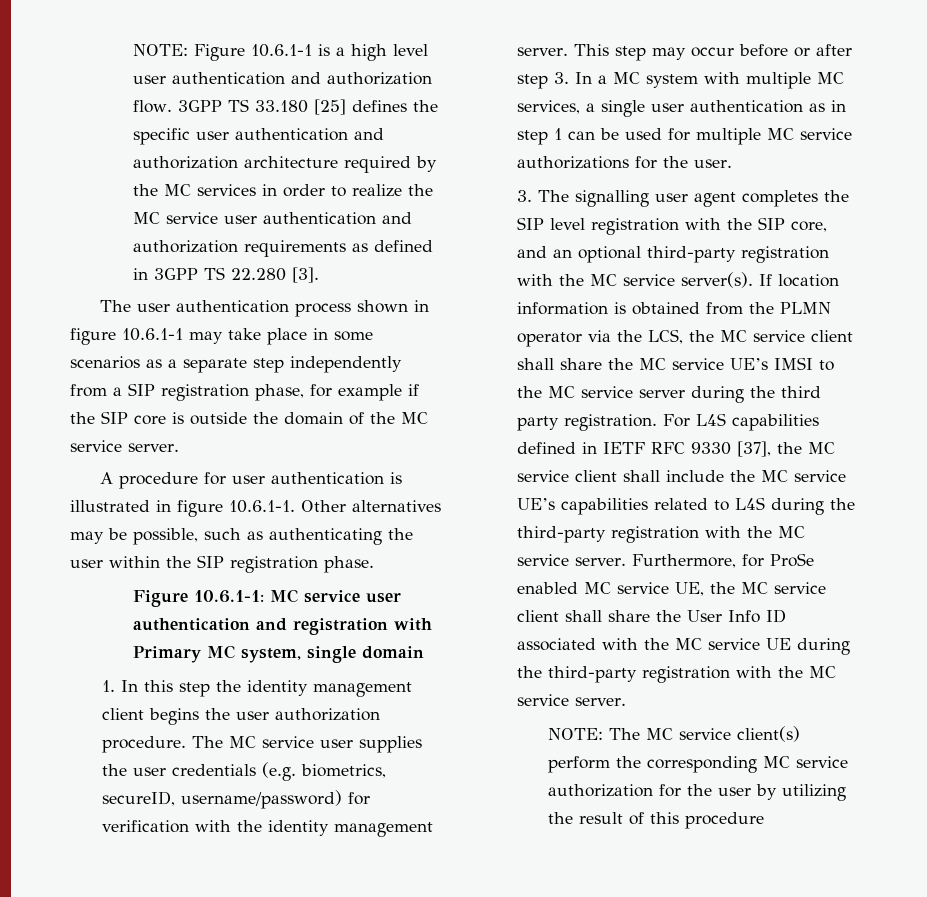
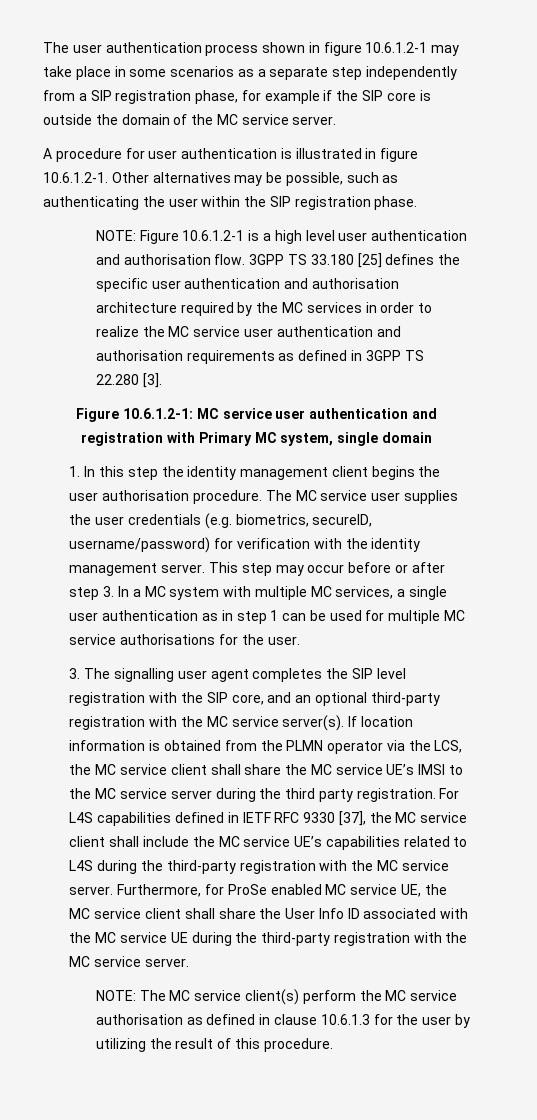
- NOTE: Figure 10.6.1-1 is a high level user authentication and authorization flow. 3GPP TS 33.180 [25] defines the specific user authentication and authorization architecture required by the MC services in order to realize the MC service user authentication and authorization requirements as defined in 3GPP TS 22.280 [3].
- The user authentication process shown in figure 10.6.1-1 may take place in some scenarios as a separate step independently from a SIP registration phase, for example if the SIP core is outside the domain of the MC service server.
+ The user authentication process shown in figure 10.6.1.2-1 may take place in some scenarios as a separate step independently from a SIP registration phase, for example if the SIP core is outside the domain of the MC service server.
- A procedure for user authentication is illustrated in figure 10.6.1-1. Other alternatives may be possible, such as authenticating the user within the SIP registration phase.
+ A procedure for user authentication is illustrated in figure 10.6.1.2-1. Other alternatives may be possible, such as authenticating the user within the SIP registration phase.
- Figure 10.6.1-1: MC service user authentication and registration with Primary MC system, single domain
+ NOTE: Figure 10.6.1.2-1 is a high level user authentication and authorisation flow. 3GPP TS 33.180 [25] defines the specific user authentication and authorisation architecture required by the MC services in order to realize the MC service user authentication and authorisation requirements as defined in 3GPP TS 22.280 [3].
+ Figure 10.6.1.2-1: MC service user authentication and registration with Primary MC system, single domain
- 1. In this step the identity management client begins the user authorization procedure.
+ 1. In this step the identity management client begins the user authorisation procedure.
- This step may occur before or after step 3. In a MC system with multiple MC services, a single user authentication as in step 1 can be used for multiple MC service authorizations for the user.
+ This step may occur before or after step 3. In a MC system with multiple MC services, a single user authentication as in step 1 can be used for multiple MC service authorisations for the user.
- NOTE: The MC service client(s) perform the corresponding MC service authorization for the user by utilizing the result of this procedure
+ NOTE: The MC service client(s) perform the MC service authorisation as defined in clause 10.6.1.3 for the user by utilizing the result of this procedure.

